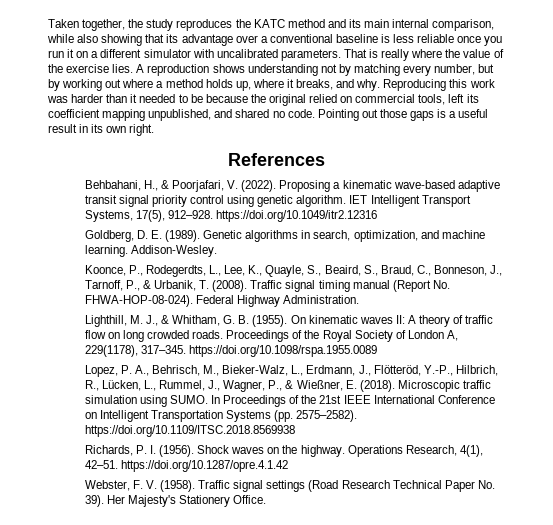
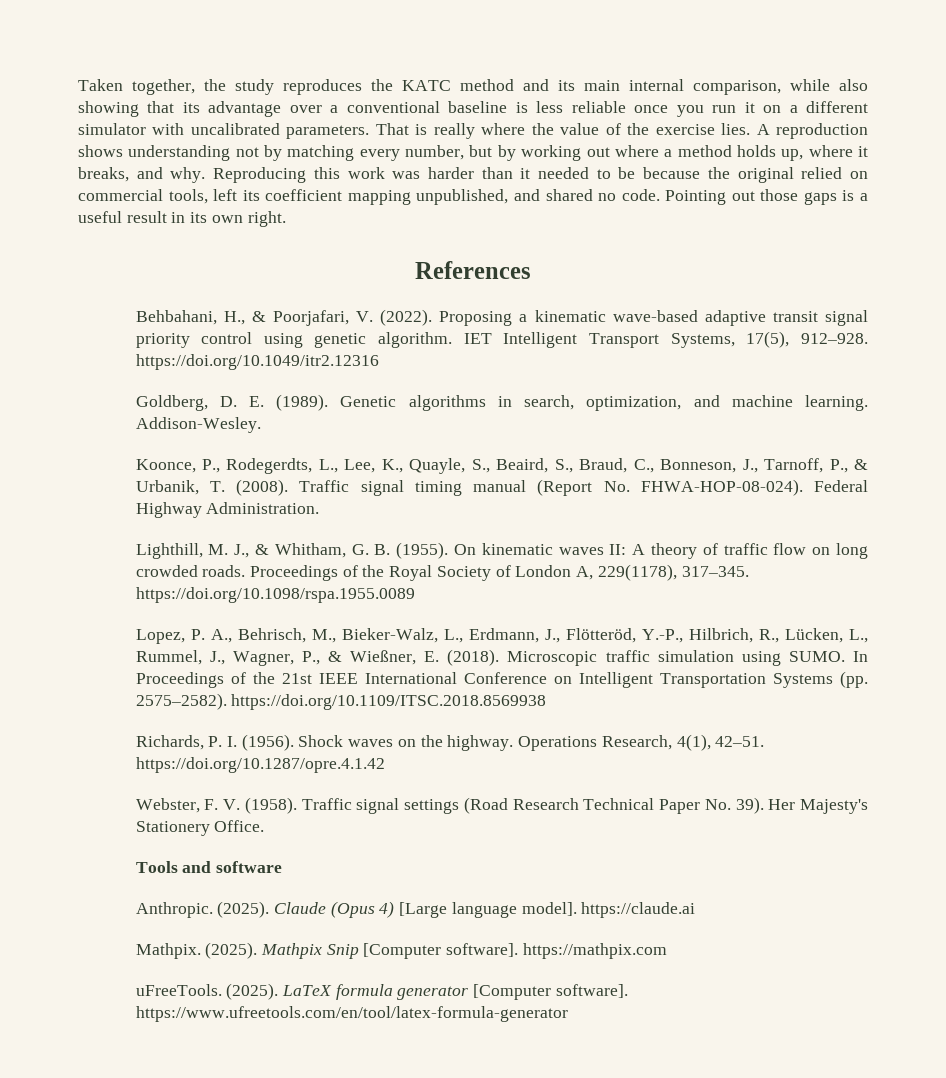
+ Tools and software
+ Anthropic. (2025). Claude (Opus 4) [Large language model]. https://claude.ai
+ Mathpix. (2025). Mathpix Snip [Computer software]. https://mathpix.com
+ uFreeTools. (2025). LaTeX formula generator [Computer software]. https://www.ufreetools.com/en/tool/latex-formula-generator

